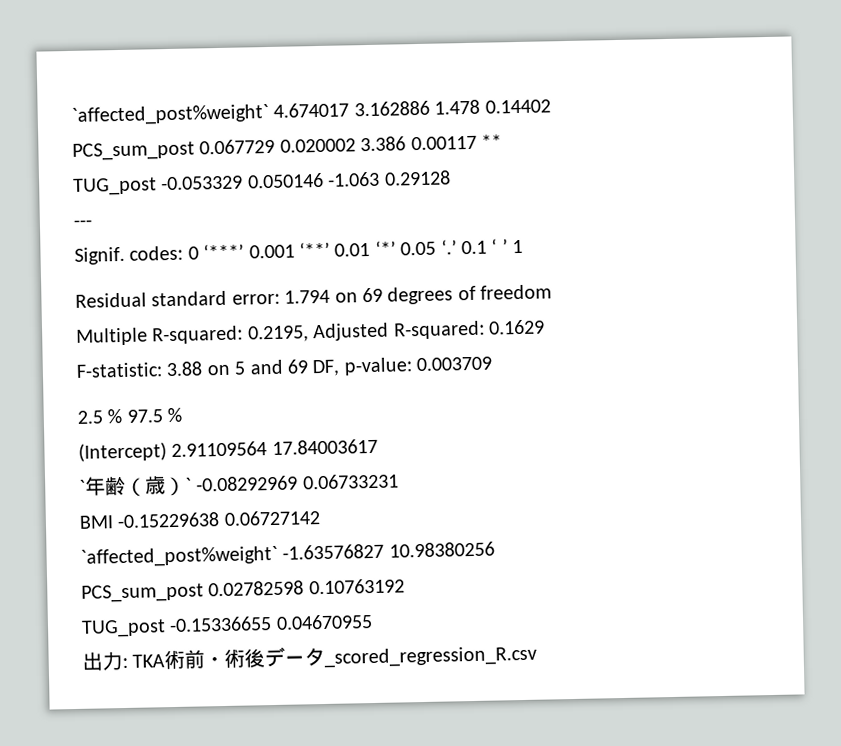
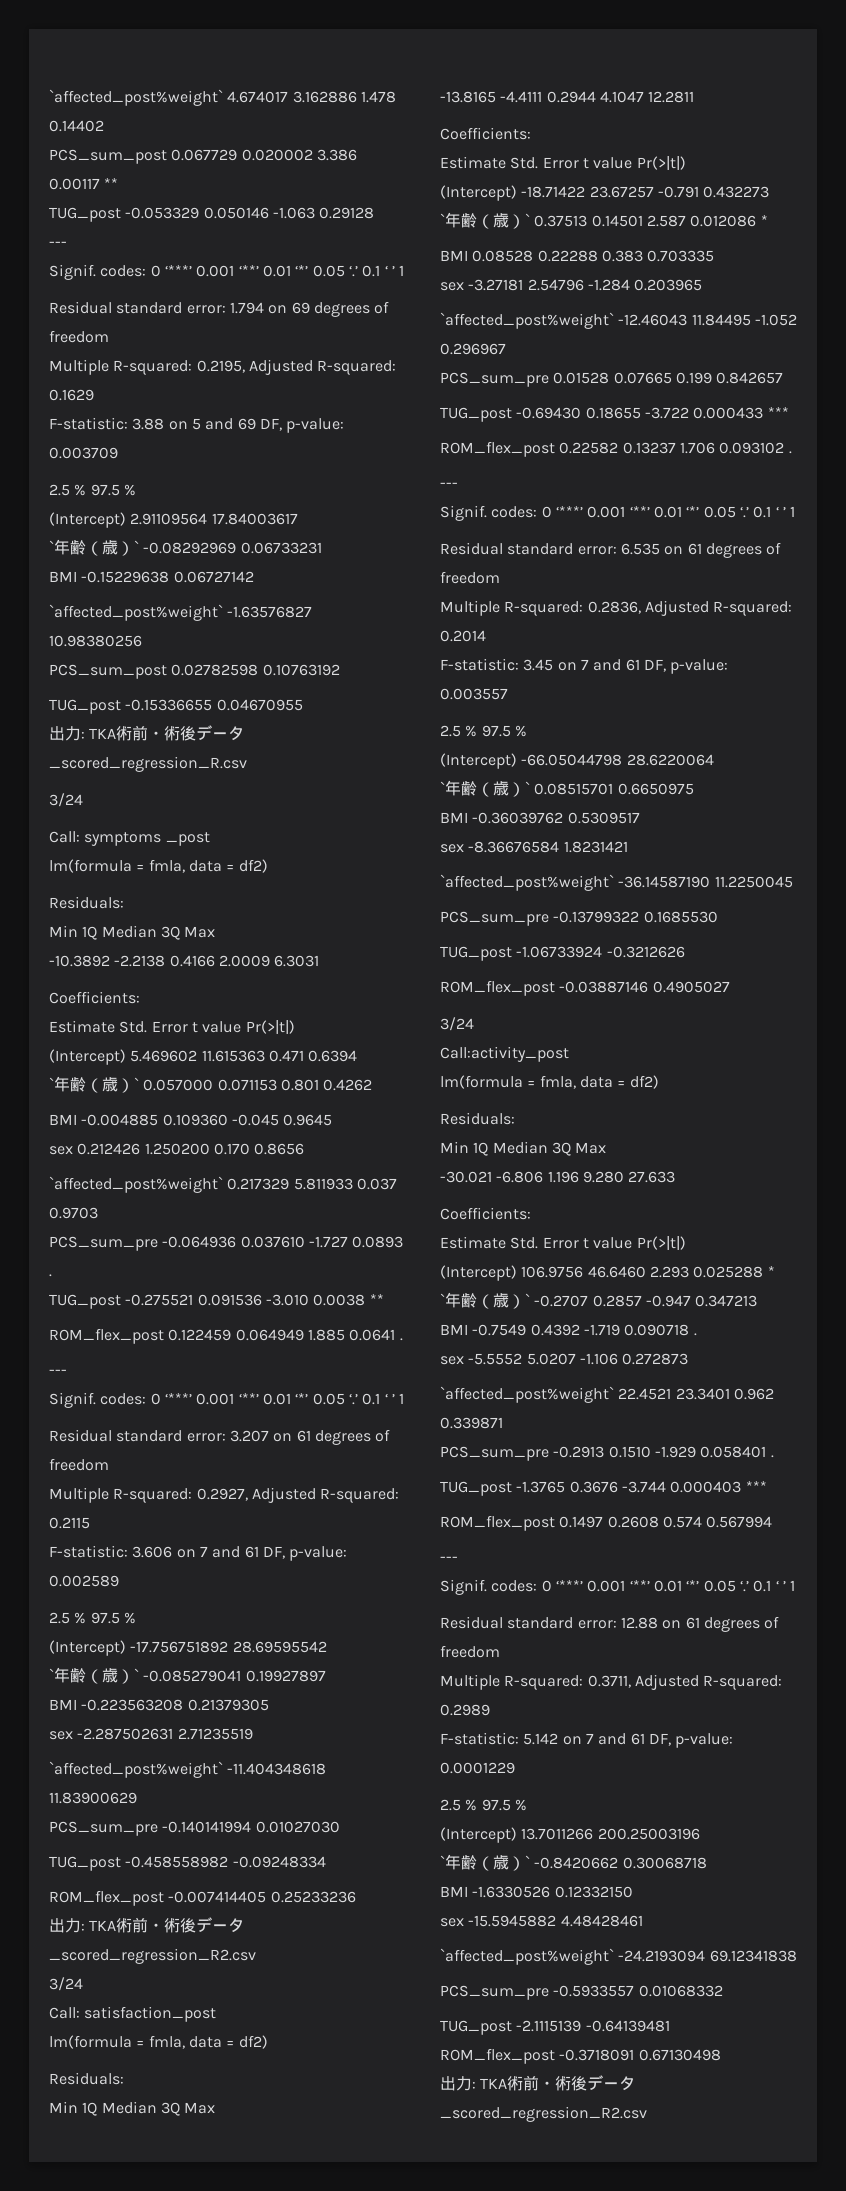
  出力: TKA術前・術後データ_scored_regression_R.csv
+ 3/24
+ Call: symptoms _post
+ lm(formula = fmla, data = df2)
+ Residuals:
+ Min 1Q Median 3Q Max
+ -10.3892 -2.2138 0.4166 2.0009 6.3031
+ Coefficients:
+ Estimate Std. Error t value Pr(>|t|)
+ (Intercept) 5.469602 11.615363 0.471 0.6394
+ `年齢（歳）` 0.057000 0.071153 0.801 0.4262
+ BMI -0.004885 0.109360 -0.045 0.9645
+ sex 0.212426 1.250200 0.170 0.8656
+ `affected_post%weight` 0.217329 5.811933 0.037 0.9703
+ PCS_sum_pre -0.064936 0.037610 -1.727 0.0893 .
+ TUG_post -0.275521 0.091536 -3.010 0.0038 **
+ ROM_flex_post 0.122459 0.064949 1.885 0.0641 .
+ ---
+ Signif. codes: 0 ‘***’ 0.001 ‘**’ 0.01 ‘*’ 0.05 ‘.’ 0.1 ‘ ’ 1
+ Residual standard error: 3.207 on 61 degrees of freedom
+ Multiple R-squared: 0.2927, Adjusted R-squared: 0.2115
+ F-statistic: 3.606 on 7 and 61 DF, p-value: 0.002589
+ 2.5 % 97.5 %
+ (Intercept) -17.756751892 28.69595542
+ `年齢（歳）` -0.085279041 0.19927897
+ BMI -0.223563208 0.21379305
+ sex -2.287502631 2.71235519
+ `affected_post%weight` -11.404348618 11.83900629
+ PCS_sum_pre -0.140141994 0.01027030
+ TUG_post -0.458558982 -0.09248334
+ ROM_flex_post -0.007414405 0.25233236
+ 出力: TKA術前・術後データ_scored_regression_R2.csv
+ 3/24
+ Call: satisfaction_post
+ lm(formula = fmla, data = df2)
+ Residuals:
+ Min 1Q Median 3Q Max
+ -13.8165 -4.4111 0.2944 4.1047 12.2811
+ Coefficients:
+ Estimate Std. Error t value Pr(>|t|)
+ (Intercept) -18.71422 23.67257 -0.791 0.432273
+ `年齢（歳）` 0.37513 0.14501 2.587 0.012086 *
+ BMI 0.08528 0.22288 0.383 0.703335
+ sex -3.27181 2.54796 -1.284 0.203965
+ `affected_post%weight` -12.46043 11.84495 -1.052 0.296967
+ PCS_sum_pre 0.01528 0.07665 0.199 0.842657
+ TUG_post -0.69430 0.18655 -3.722 0.000433 ***
+ ROM_flex_post 0.22582 0.13237 1.706 0.093102 .
+ ---
+ Signif. codes: 0 ‘***’ 0.001 ‘**’ 0.01 ‘*’ 0.05 ‘.’ 0.1 ‘ ’ 1
+ Residual standard error: 6.535 on 61 degrees of freedom
+ Multiple R-squared: 0.2836, Adjusted R-squared: 0.2014
+ F-statistic: 3.45 on 7 and 61 DF, p-value: 0.003557
+ 2.5 % 97.5 %
+ (Intercept) -66.05044798 28.6220064
+ `年齢（歳）` 0.08515701 0.6650975
+ BMI -0.36039762 0.5309517
+ sex -8.36676584 1.8231421
+ `affected_post%weight` -36.14587190 11.2250045
+ PCS_sum_pre -0.13799322 0.1685530
+ TUG_post -1.06733924 -0.3212626
+ ROM_flex_post -0.03887146 0.4905027
+ 3/24
+ Call:activity_post
+ lm(formula = fmla, data = df2)
+ Residuals:
+ Min 1Q Median 3Q Max
+ -30.021 -6.806 1.196 9.280 27.633
+ Coefficients:
+ Estimate Std. Error t value Pr(>|t|)
+ (Intercept) 106.9756 46.6460 2.293 0.025288 *
+ `年齢（歳）` -0.2707 0.2857 -0.947 0.347213
+ BMI -0.7549 0.4392 -1.719 0.090718 .
+ sex -5.5552 5.0207 -1.106 0.272873
+ `affected_post%weight` 22.4521 23.3401 0.962 0.339871
+ PCS_sum_pre -0.2913 0.1510 -1.929 0.058401 .
+ TUG_post -1.3765 0.3676 -3.744 0.000403 ***
+ ROM_flex_post 0.1497 0.2608 0.574 0.567994
+ ---
+ Signif. codes: 0 ‘***’ 0.001 ‘**’ 0.01 ‘*’ 0.05 ‘.’ 0.1 ‘ ’ 1
+ Residual standard error: 12.88 on 61 degrees of freedom
+ Multiple R-squared: 0.3711, Adjusted R-squared: 0.2989
+ F-statistic: 5.142 on 7 and 61 DF, p-value: 0.0001229
+ 2.5 % 97.5 %
+ (Intercept) 13.7011266 200.25003196
+ `年齢（歳）` -0.8420662 0.30068718
+ BMI -1.6330526 0.12332150
+ sex -15.5945882 4.48428461
+ `affected_post%weight` -24.2193094 69.12341838
+ PCS_sum_pre -0.5933557 0.01068332
+ TUG_post -2.1115139 -0.64139481
+ ROM_flex_post -0.3718091 0.67130498
+ 出力: TKA術前・術後データ_scored_regression_R2.csv

